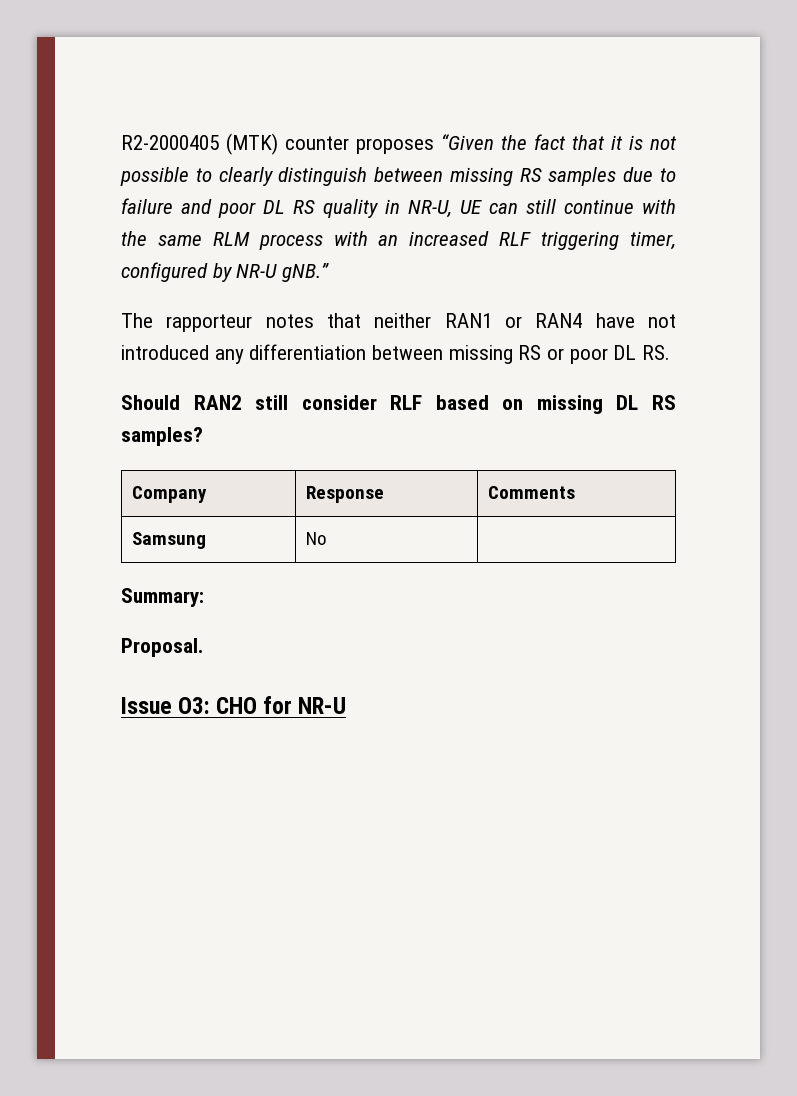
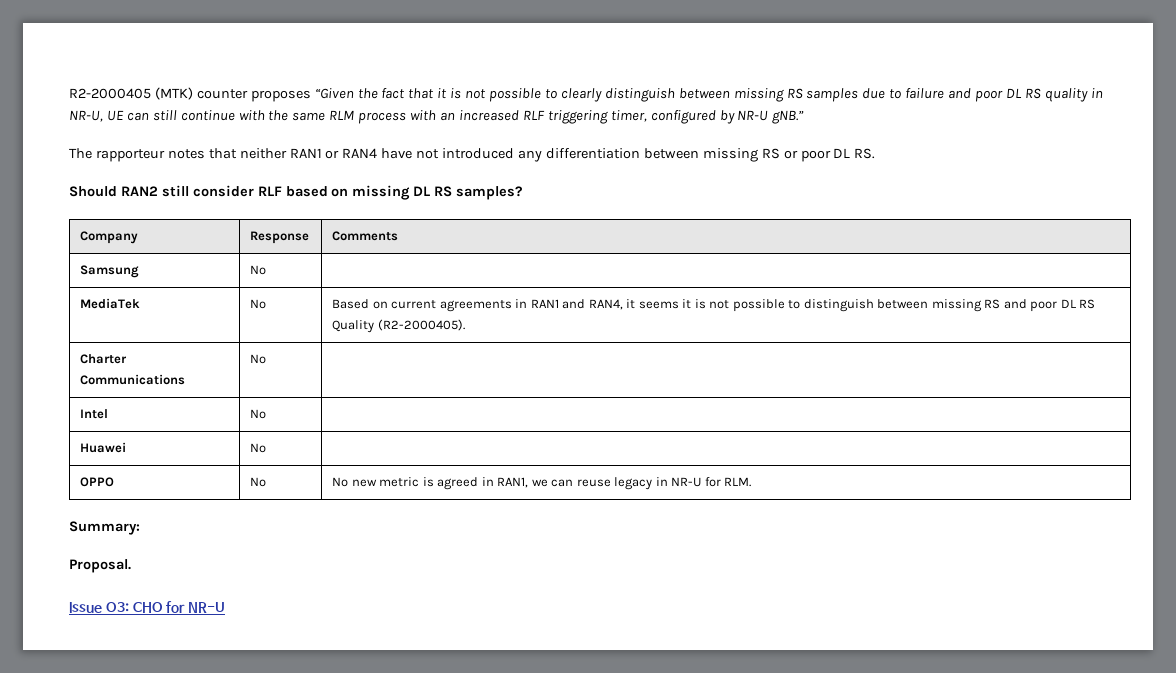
+ MediaTek | No | Based on current agreements in RAN1 and RAN4, it seems it is not possible to distinguish between missing RS and poor DL RS Quality (R2-2000405).
+ Charter Communications | No |
+ Intel | No |
+ Huawei | No |
+ OPPO | No | No new metric is agreed in RAN1, we can reuse legacy in NR-U for RLM.

